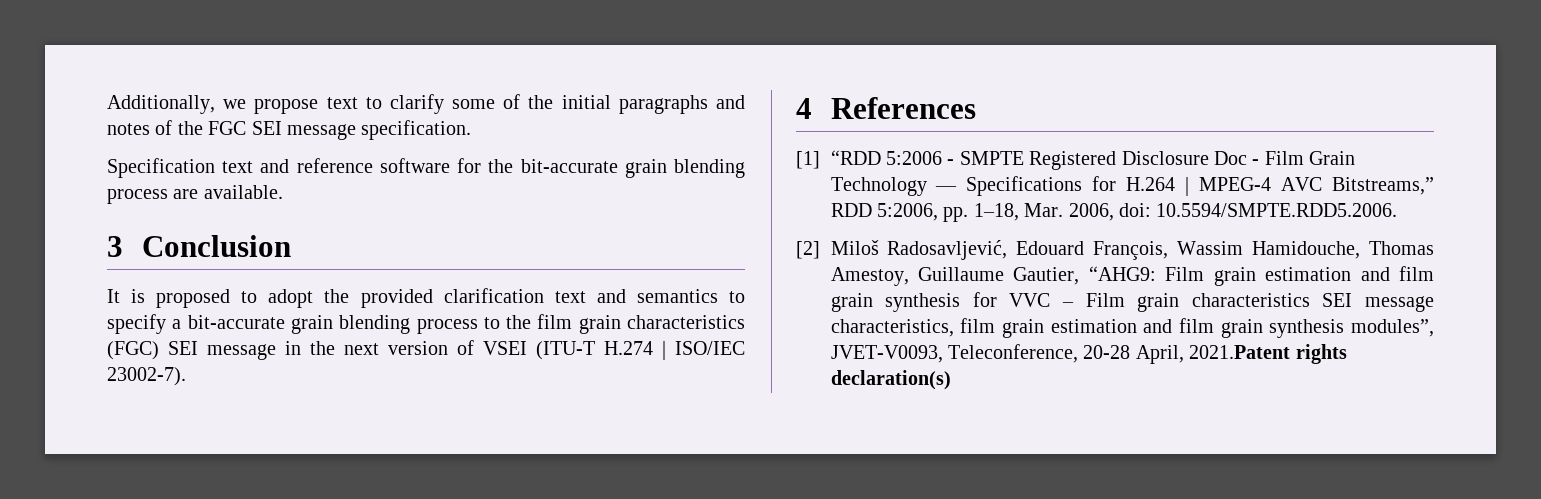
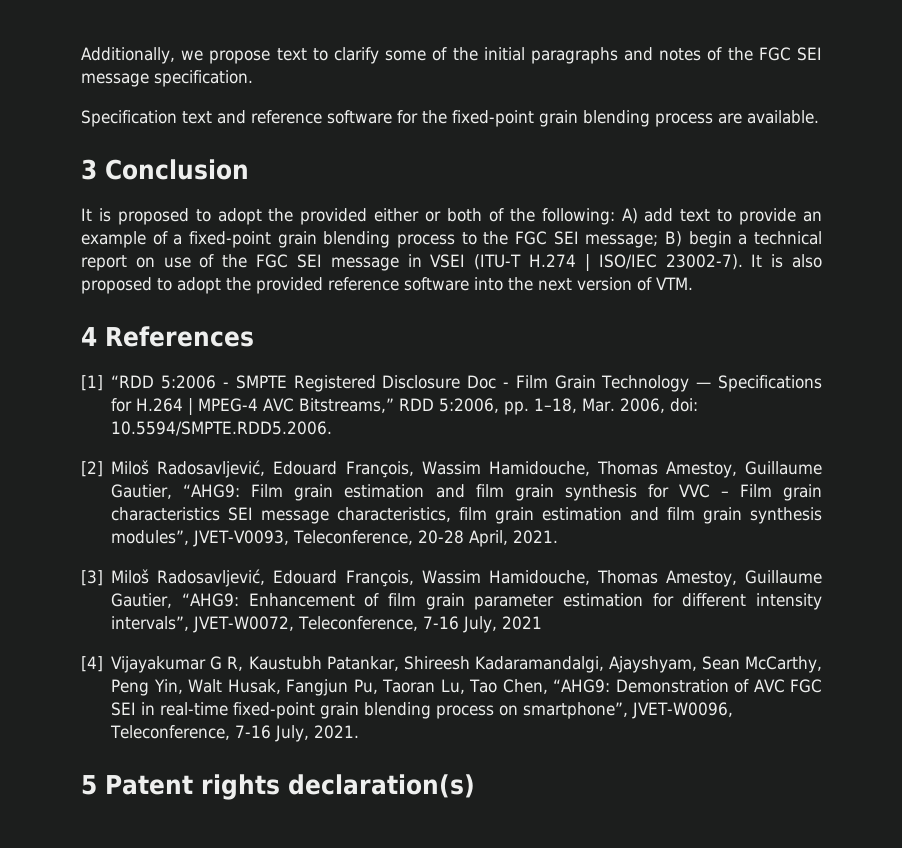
- Specification text and reference software for the bit-accurate grain blending process are available.
+ Specification text and reference software for the fixed-point grain blending process are available.
- It is proposed to adopt the provided clarification text and semantics to specify a bit-accurate grain blending process to the film grain characteristics (FGC) SEI message in the next version of VSEI (ITU-T H.274 | ISO/IEC 23002-7).
+ It is proposed to adopt the provided either or both of the following: A) add text to provide an example of a fixed-point grain blending process to the FGC SEI message; B) begin a technical report on use of the FGC SEI message in VSEI (ITU-T H.274 | ISO/IEC 23002-7). It is also proposed to adopt the provided reference software into the next version of VTM.
- [2] Miloš Radosavljević, Edouard François, Wassim Hamidouche, Thomas Amestoy, Guillaume Gautier, “AHG9: Film grain estimation and film grain synthesis for VVC – Film grain characteristics SEI message characteristics, film grain estimation and film grain synthesis modules”, JVET-V0093, Teleconference, 20-28 April, 2021.Patent rights declaration(s)
+ [2] Miloš Radosavljević, Edouard François, Wassim Hamidouche, Thomas Amestoy, Guillaume Gautier, “AHG9: Film grain estimation and film grain synthesis for VVC – Film grain characteristics SEI message characteristics, film grain estimation and film grain synthesis modules”, JVET-V0093, Teleconference, 20-28 April, 2021.
+ [3] Miloš Radosavljević, Edouard François, Wassim Hamidouche, Thomas Amestoy, Guillaume Gautier, “AHG9: Enhancement of film grain parameter estimation for different intensity intervals”, JVET-W0072, Teleconference, 7-16 July, 2021
+ [4] Vijayakumar G R, Kaustubh Patankar, Shireesh Kadaramandalgi, Ajayshyam, Sean McCarthy, Peng Yin, Walt Husak, Fangjun Pu, Taoran Lu, Tao Chen, “AHG9: Demonstration of AVC FGC SEI in real-time fixed-point grain blending process on smartphone”, JVET-W0096, Teleconference, 7-16 July, 2021.
+ 5 Patent rights declaration(s)

